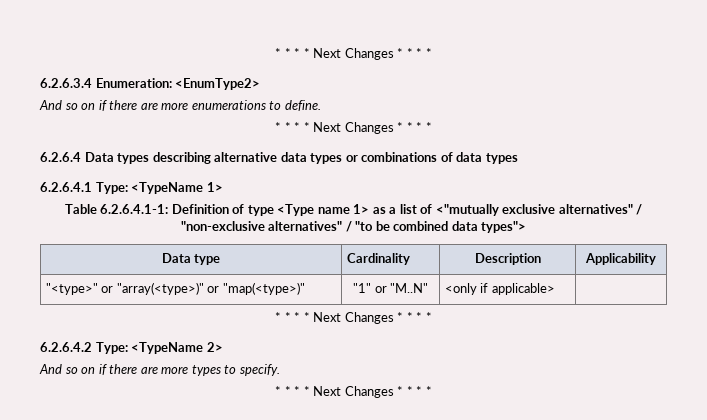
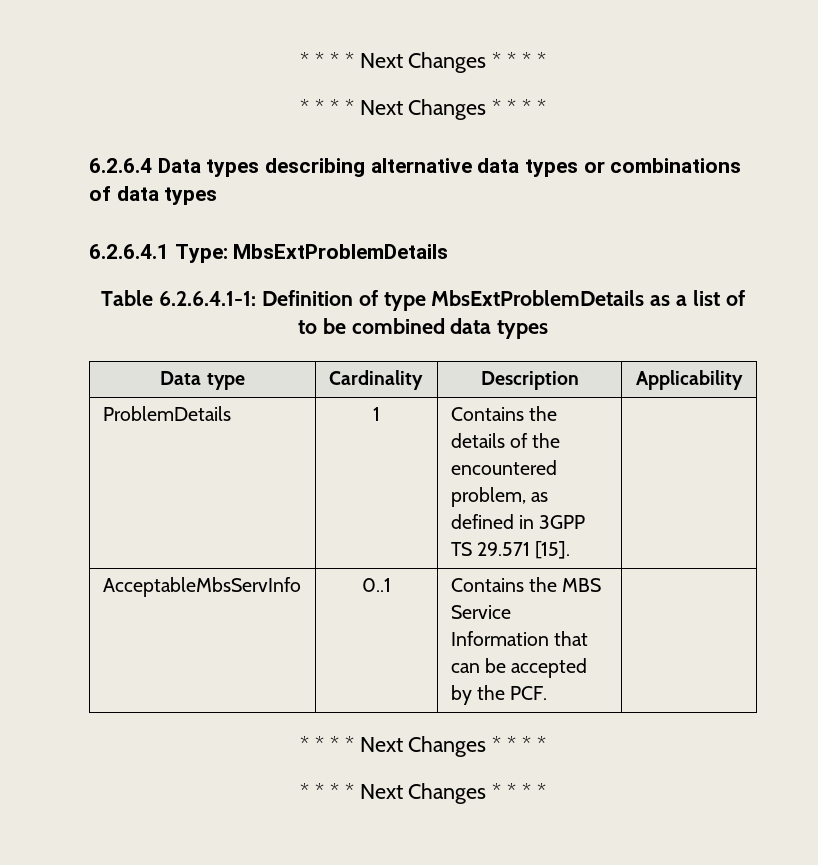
- 6.2.6.3.4 Enumeration: <EnumType2>
- And so on if there are more enumerations to define.
- 6.2.6.4.1 Type: <TypeName 1>
+ 6.2.6.4.1 Type: MbsExtProblemDetails
- Table 6.2.6.4.1-1: Definition of type <Type name 1> as a list of <"mutually exclusive alternatives" / "non-exclusive alternatives" / "to be combined data types">
+ Table 6.2.6.4.1-1: Definition of type MbsExtProblemDetails as a list of to be combined data types
- "<type>" or "array(<type>)" or "map(<type>)" | "1" or "M..N" | <only if applicable> |
+ ProblemDetails | 1 | Contains the details of the encountered problem, as defined in 3GPP TS 29.571 [15]. |
+ AcceptableMbsServInfo | 0..1 | Contains the MBS Service Information that can be accepted by the PCF. |
- 6.2.6.4.2 Type: <TypeName 2>
- And so on if there are more types to specify.

